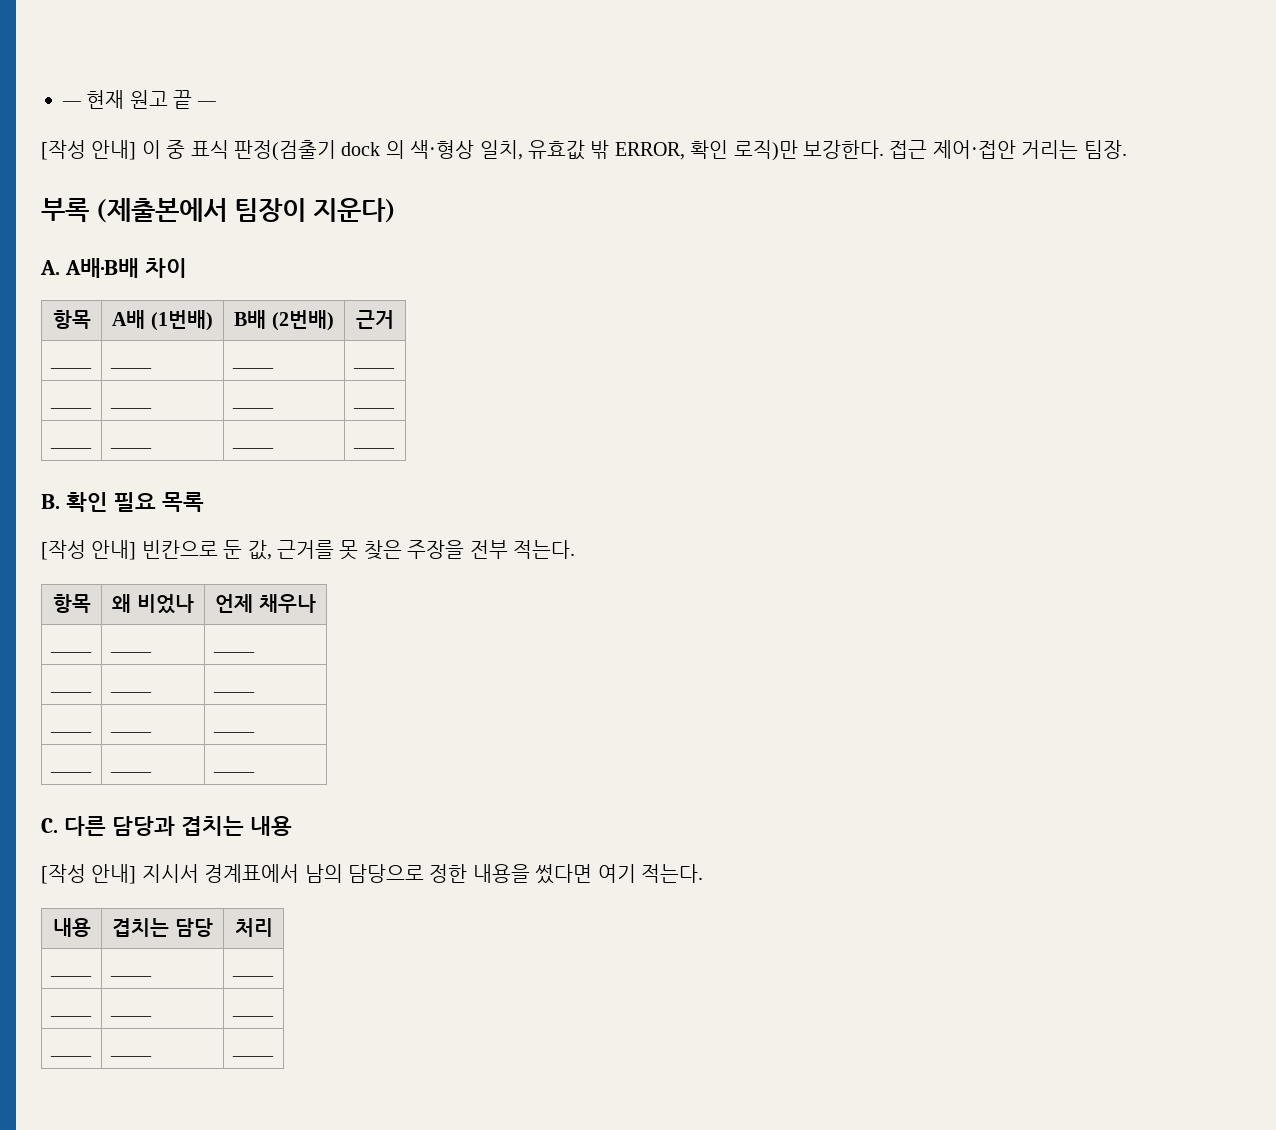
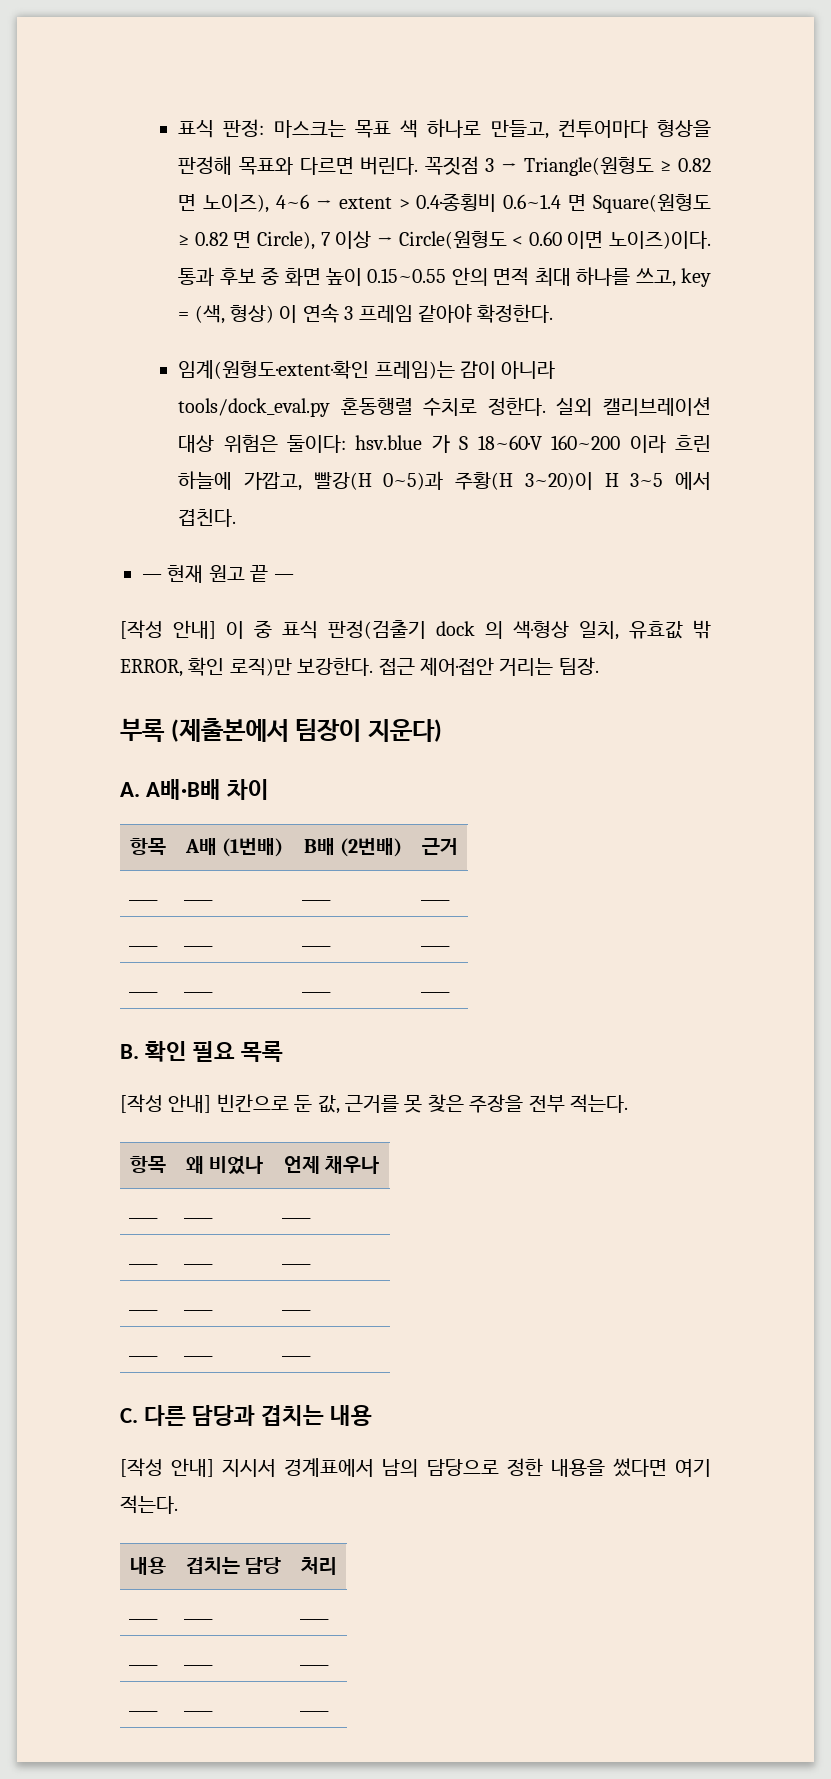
+ 표식 판정: 마스크는 목표 색 하나로 만들고, 컨투어마다 형상을 판정해 목표와 다르면 버린다. 꼭짓점 3 → Triangle(원형도 ≥ 0.82 면 노이즈), 4~6 → extent > 0.4·종횡비 0.6~1.4 면 Square(원형도 ≥ 0.82 면 Circle), 7 이상 → Circle(원형도 < 0.60 이면 노이즈)이다. 통과 후보 중 화면 높이 0.15~0.55 안의 면적 최대 하나를 쓰고, key = (색, 형상) 이 연속 3 프레임 같아야 확정한다.
+ 임계(원형도·extent·확인 프레임)는 감이 아니라 tools/dock_eval.py 혼동행렬 수치로 정한다. 실외 캘리브레이션 대상 위험은 둘이다: hsv.blue 가 S 18~60·V 160~200 이라 흐린 하늘에 가깝고, 빨강(H 0~5)과 주황(H 3~20)이 H 3~5 에서 겹친다.

